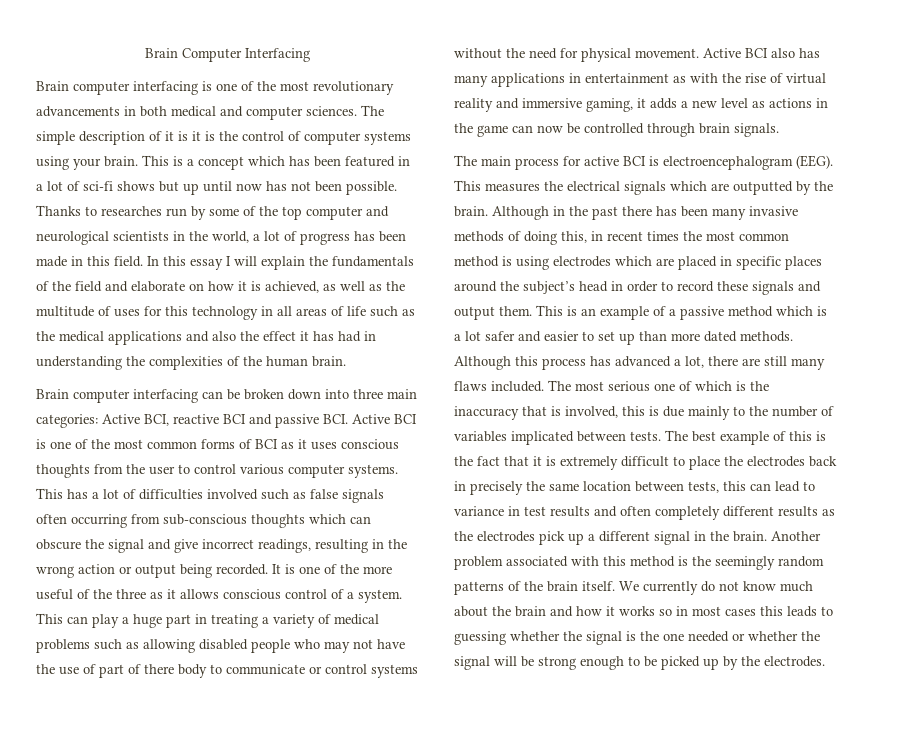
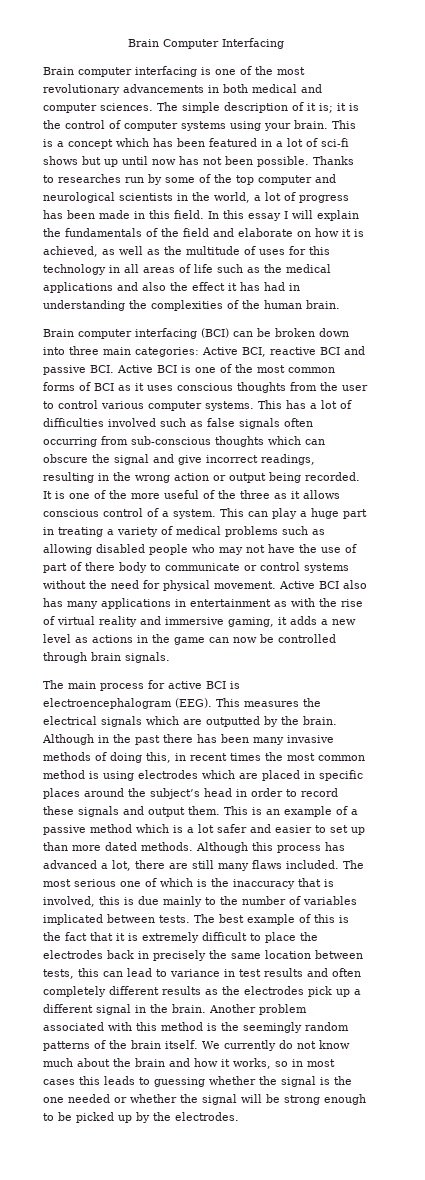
- The simple description of it is it is the control of computer systems using your brain.
+ The simple description of it is; it is the control of computer systems using your brain.
- Brain computer interfacing can be broken down into three main categories: Active BCI, reactive BCI and passive BCI. Active BCI is one of the most common forms of BCI as it uses conscious thoughts from the user to control various computer systems.
+ Brain computer interfacing (BCI) can be broken down into three main categories: Active BCI, reactive BCI and passive BCI. Active BCI is one of the most common forms of BCI as it uses conscious thoughts from the user to control various computer systems.
- We currently do not know much about the brain and how it works so in most cases this leads to guessing whether the signal is the one needed or whether the signal will be strong enough to be picked up by the electrodes.
+ We currently do not know much about the brain and how it works, so in most cases this leads to guessing whether the signal is the one needed or whether the signal will be strong enough to be picked up by the electrodes.

